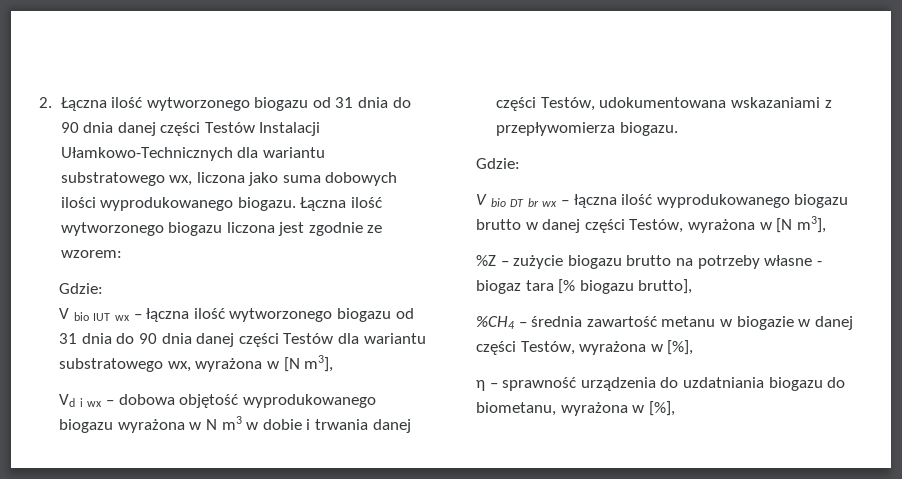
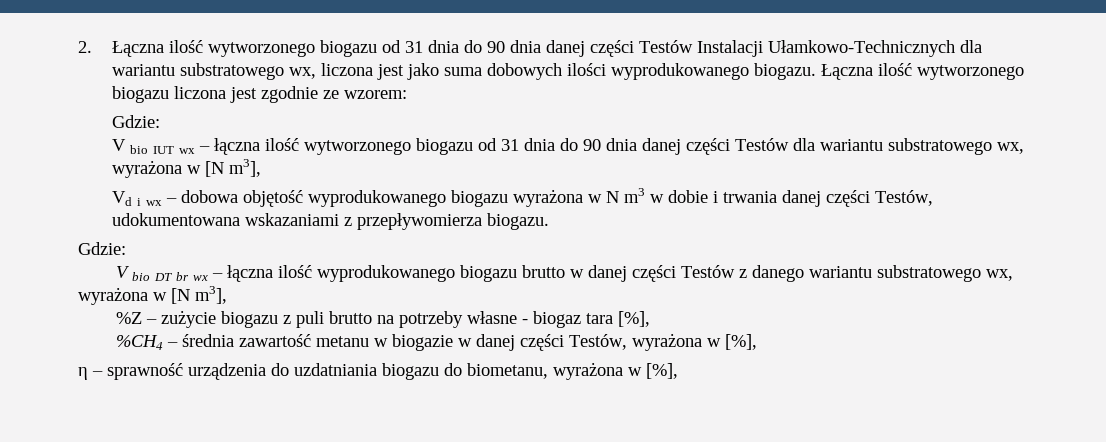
- 2. Łączna ilość wytworzonego biogazu od 31 dnia do 90 dnia danej części Testów Instalacji Ułamkowo-Technicznych dla wariantu substratowego wx, liczona jako suma dobowych ilości wyprodukowanego biogazu.
+ 2. Łączna ilość wytworzonego biogazu od 31 dnia do 90 dnia danej części Testów Instalacji Ułamkowo-Technicznych dla wariantu substratowego wx, liczona jest jako suma dobowych ilości wyprodukowanego biogazu.
- V bio DT br wx – łączna ilość wyprodukowanego biogazu brutto w danej części Testów, wyrażona w [N m3],
+ V bio DT br wx – łączna ilość wyprodukowanego biogazu brutto w danej części Testów z danego wariantu substratowego wx, wyrażona w [N m3],
- %Z – zużycie biogazu brutto na potrzeby własne - biogaz tara [% biogazu brutto],
+ %Z – zużycie biogazu z puli brutto na potrzeby własne - biogaz tara [%],

